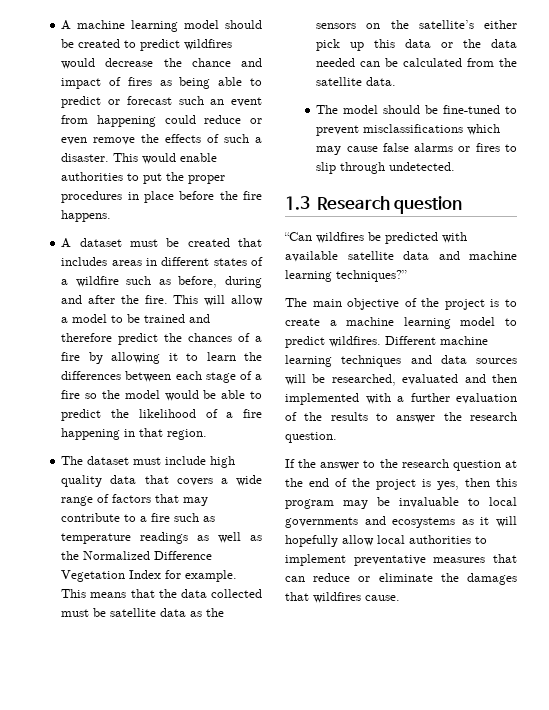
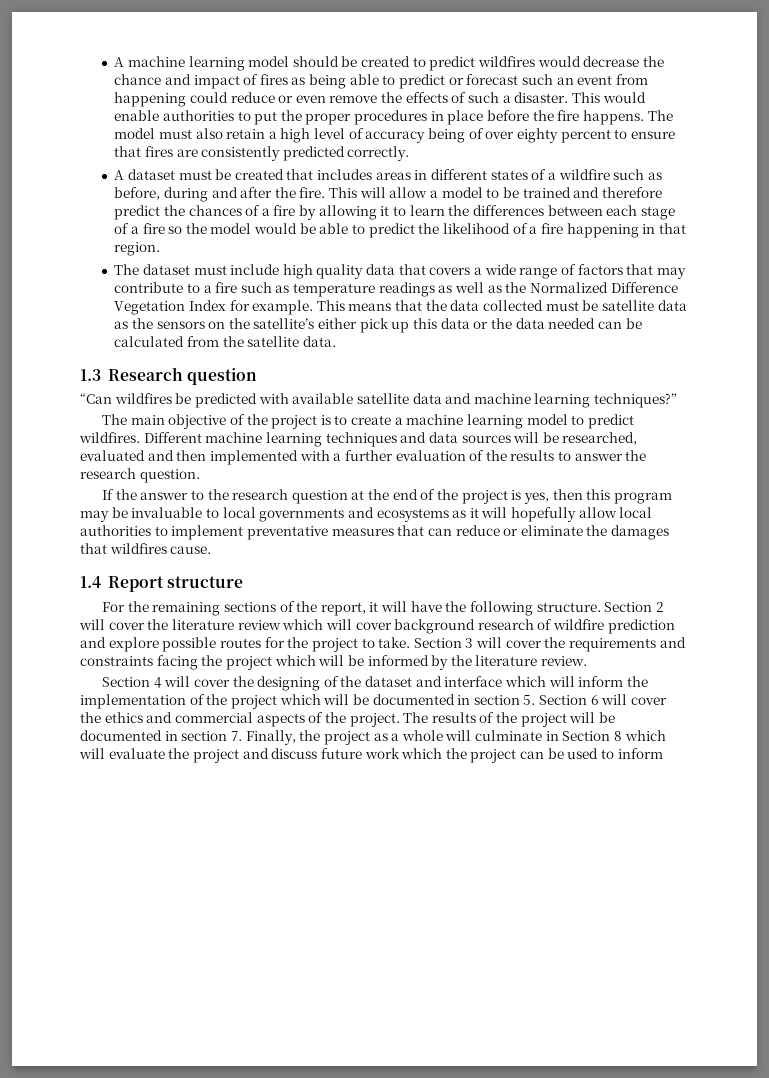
+ The model must also retain a high level of accuracy being of over eighty percent to ensure that fires are consistently predicted correctly.
- The model should be fine-tuned to prevent misclassifications which may cause false alarms or fires to slip through undetected.
+ 1.4 Report structure
+ For the remaining sections of the report, it will have the following structure. Section 2 will cover the literature review which will cover background research of wildfire prediction and explore possible routes for the project to take. Section 3 will cover the requirements and constraints facing the project which will be informed by the literature review.
+ Section 4 will cover the designing of the dataset and interface which will inform the implementation of the project which will be documented in section 5. Section 6 will cover the ethics and commercial aspects of the project. The results of the project will be documented in section 7. Finally, the project as a whole will culminate in Section 8 which will evaluate the project and discuss future work which the project can be used to inform

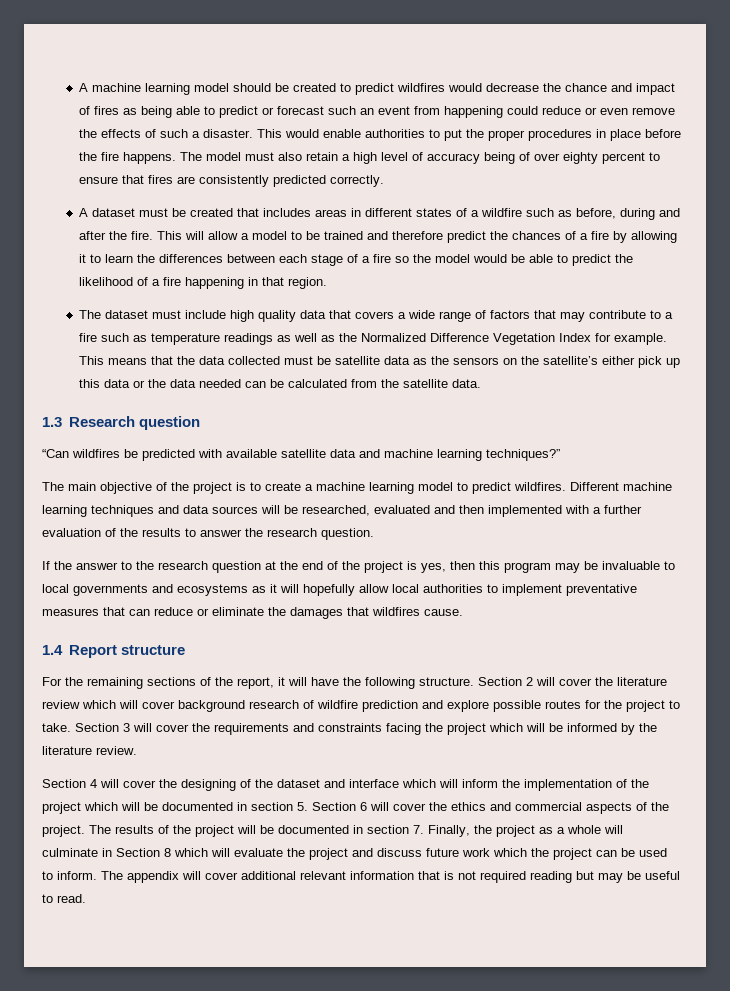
- The results of the project will be documented in section 7. Finally, the project as a whole will culminate in Section 8 which will evaluate the project and discuss future work which the project can be used to inform
+ The results of the project will be documented in section 7. Finally, the project as a whole will culminate in Section 8 which will evaluate the project and discuss future work which the project can be used to inform. The appendix will cover additional relevant information that is not required reading but may be useful to read.

